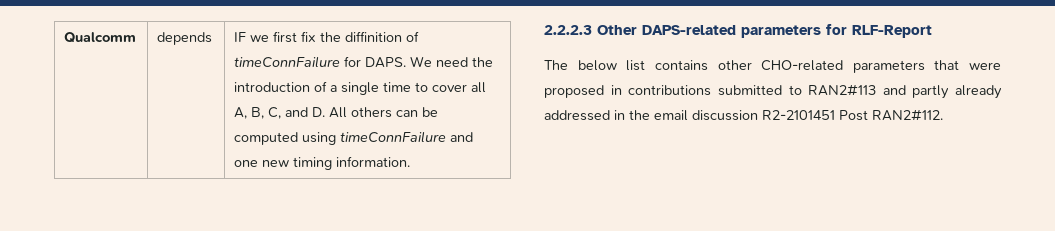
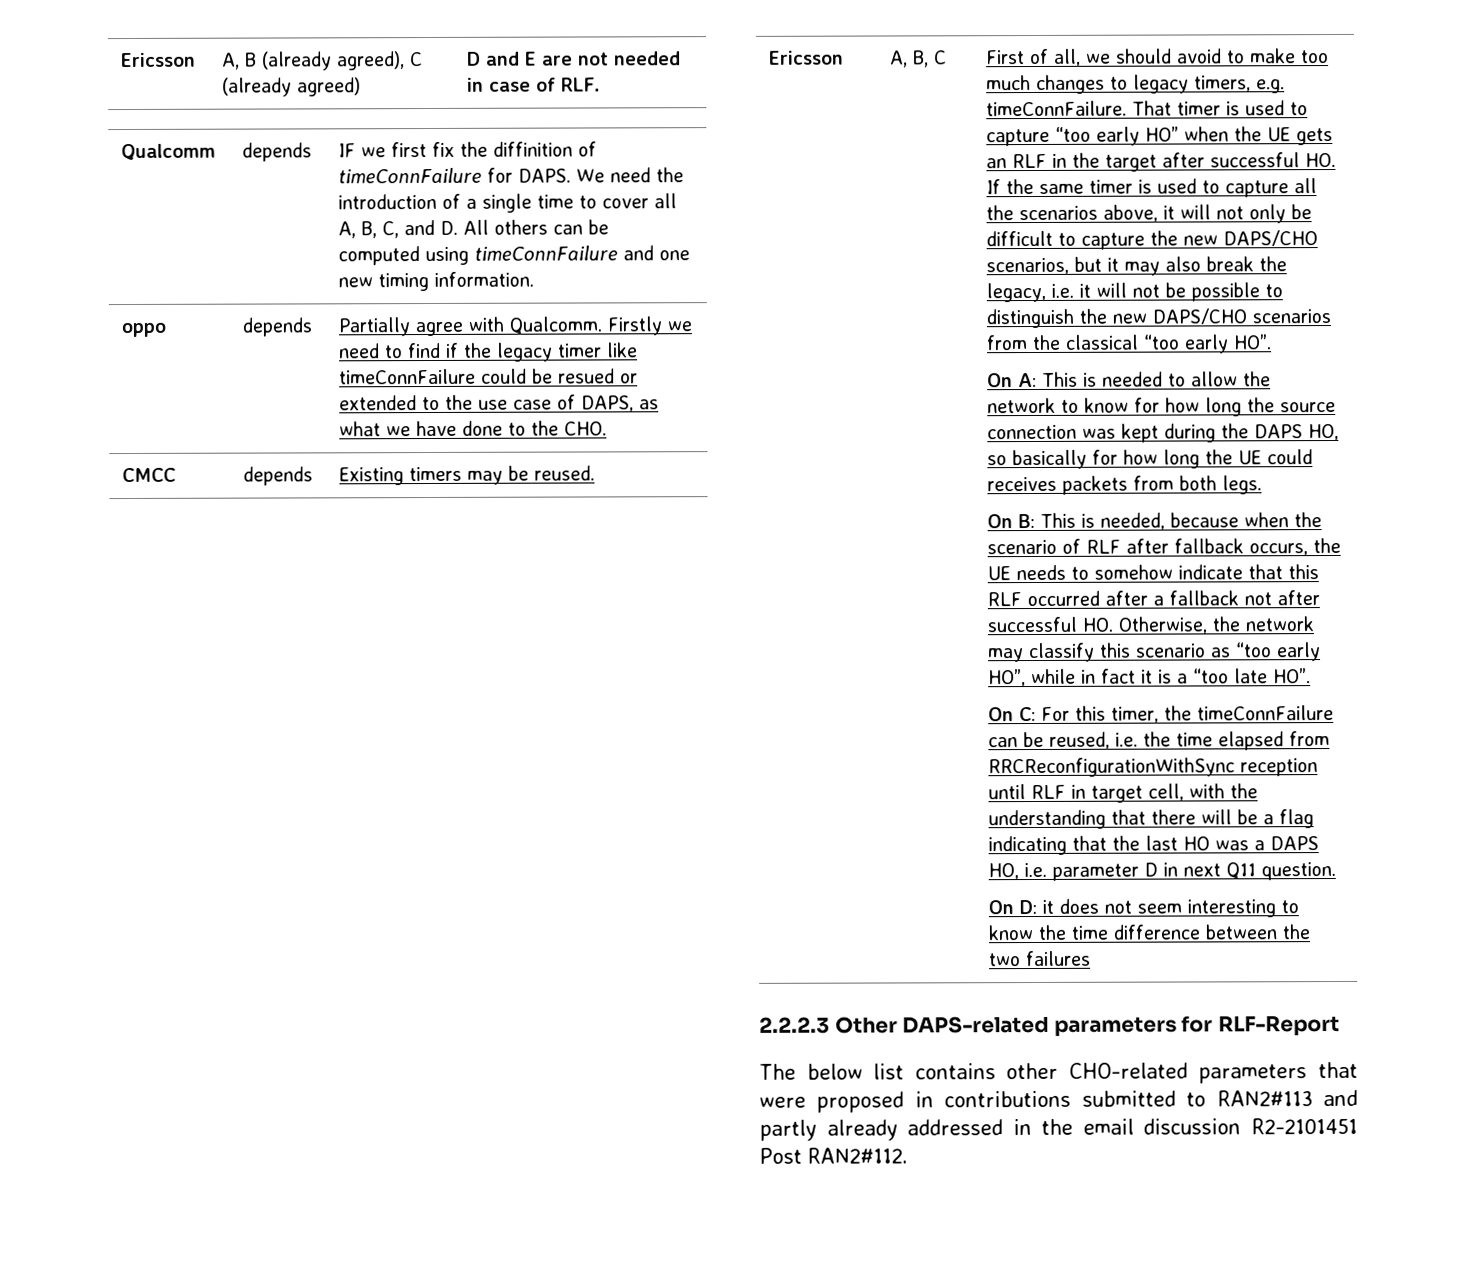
+ Ericsson | A, B (already agreed), C (already agreed) | D and E are not needed in case of RLF.
+ oppo | depends | Partially agree with Qualcomm. Firstly we need to find if the legacy timer like timeConnFailure could be resued or extended to the use case of DAPS, as what we have done to the CHO.
+ CMCC | depends | Existing timers may be reused.
+ Ericsson | A, B, C | First of all, we should avoid to make too much changes to legacy timers, e.g. timeConnFailure. That timer is used to capture “too early HO” when the UE gets an RLF in the target after successful HO. If the same timer is used to capture all the scenarios above, it will not only be difficult to capture the new DAPS/CHO scenarios, but it may also break the legacy, i.e. it will not be possible to distinguish the new DAPS/CHO scenarios from the classical “too early HO”.
+ On A: This is needed to allow the network to know for how long the source connection was kept during the DAPS HO, so basically for how long the UE could receives packets from both legs.
+ On B: This is needed, because when the scenario of RLF after fallback occurs, the UE needs to somehow indicate that this RLF occurred after a fallback not after successful HO. Otherwise, the network may classify this scenario as “too early HO”, while in fact it is a “too late HO”.
+ On C: For this timer, the timeConnFailure can be reused, i.e. the time elapsed from RRCReconfigurationWithSync reception until RLF in target cell, with the understanding that there will be a flag indicating that the last HO was a DAPS HO, i.e. parameter D in next Q11 question.
+ On D: it does not seem interesting to know the time difference between the two failures

